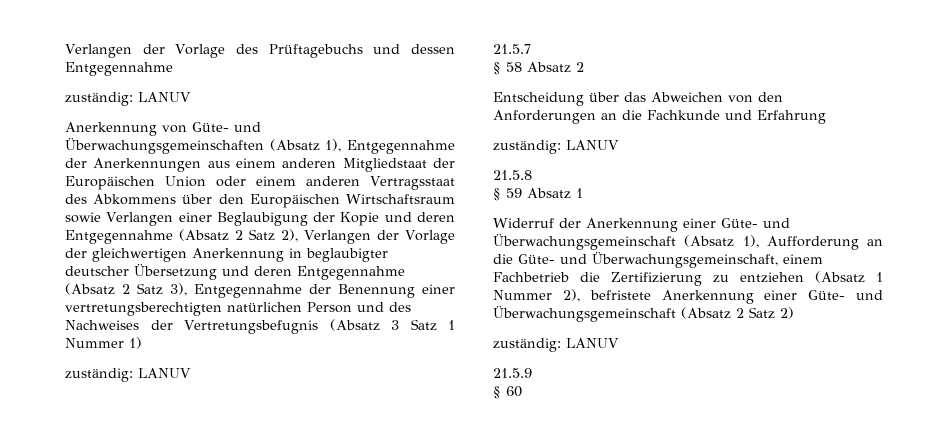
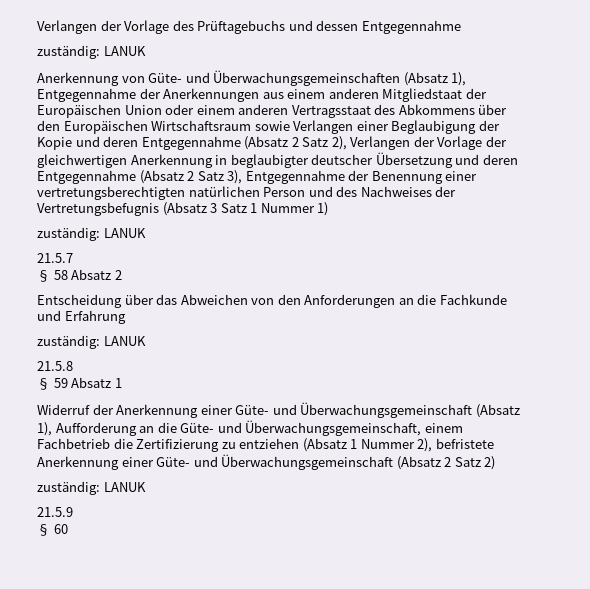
  Verlangen der Vorlage des Prüftagebuchs und dessen Entgegennahme
- zuständig: LANUV
+ zuständig: LANUK
  Anerkennung von Güte- und Überwachungsgemeinschaften (Absatz 1), Entgegennahme der Anerkennungen aus einem anderen Mitgliedstaat der Europäischen Union oder einem anderen Vertragsstaat des Abkommens über den Europäischen Wirtschaftsraum sowie Verlangen einer Beglaubigung der Kopie und deren Entgegennahme (Absatz 2 Satz 2), Verlangen der Vorlage der gleichwertigen Anerkennung in beglaubigter deutscher Übersetzung und deren Entgegennahme (Absatz 2 Satz 3), Entgegennahme der Benennung einer vertretungsberechtigten natürlichen Person und des Nachweises der Vertretungsbefugnis (Absatz 3 Satz 1 Nummer 1)
- zuständig: LANUV
+ zuständig: LANUK
  Entscheidung über das Abweichen von den Anforderungen an die Fachkunde und Erfahrung
- zuständig: LANUV
+ zuständig: LANUK
  Widerruf der Anerkennung einer Güte- und Überwachungsgemeinschaft (Absatz 1), Aufforderung an die Güte- und Überwachungsgemeinschaft, einem Fachbetrieb die Zertifizierung zu entziehen (Absatz 1 Nummer 2), befristete Anerkennung einer Güte- und Überwachungsgemeinschaft (Absatz 2 Satz 2)
- zuständig: LANUV
+ zuständig: LANUK

